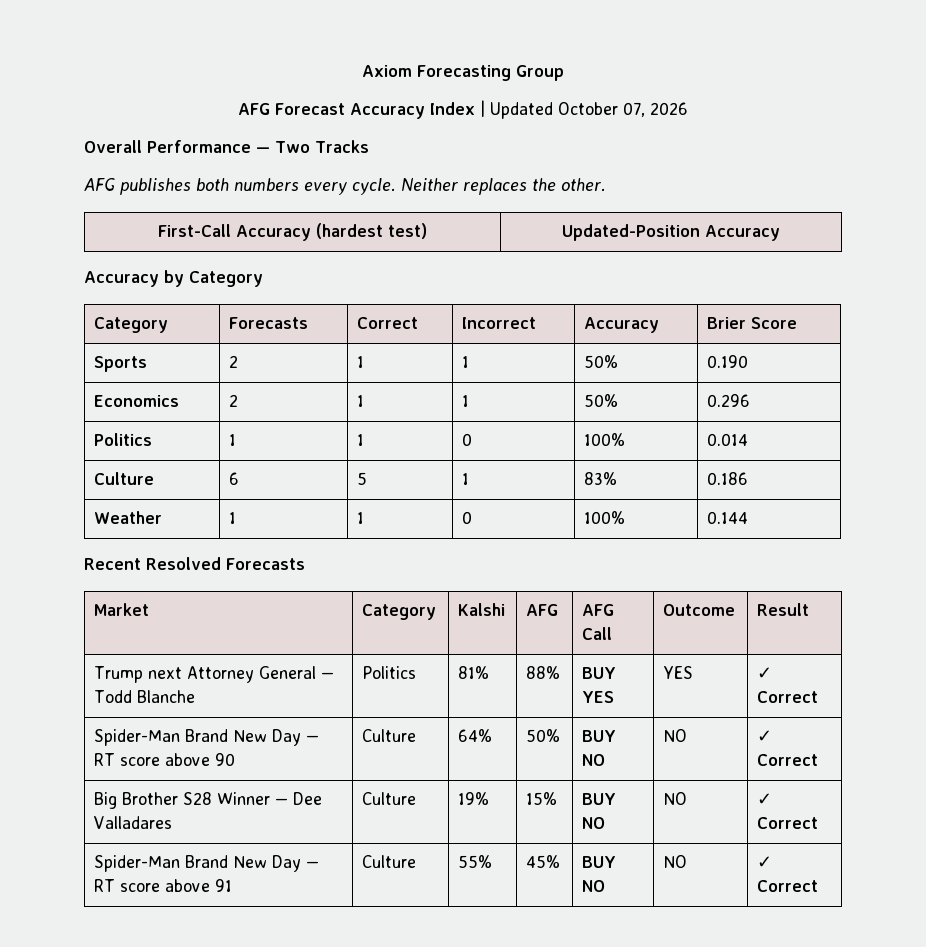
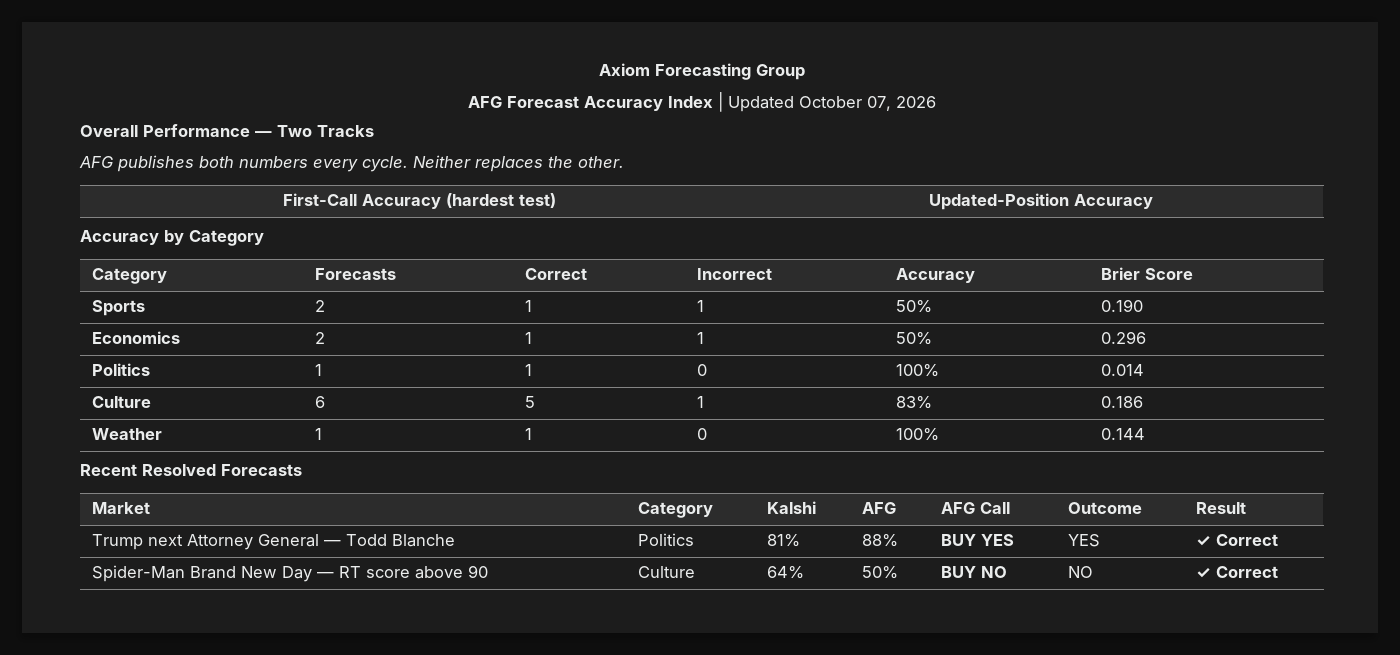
- Big Brother S28 Winner — Dee Valladares | Culture | 19% | 15% | BUY NO | NO | ✓ Correct
- Spider-Man Brand New Day — RT score above 91 | Culture | 55% | 45% | BUY NO | NO | ✓ Correct

